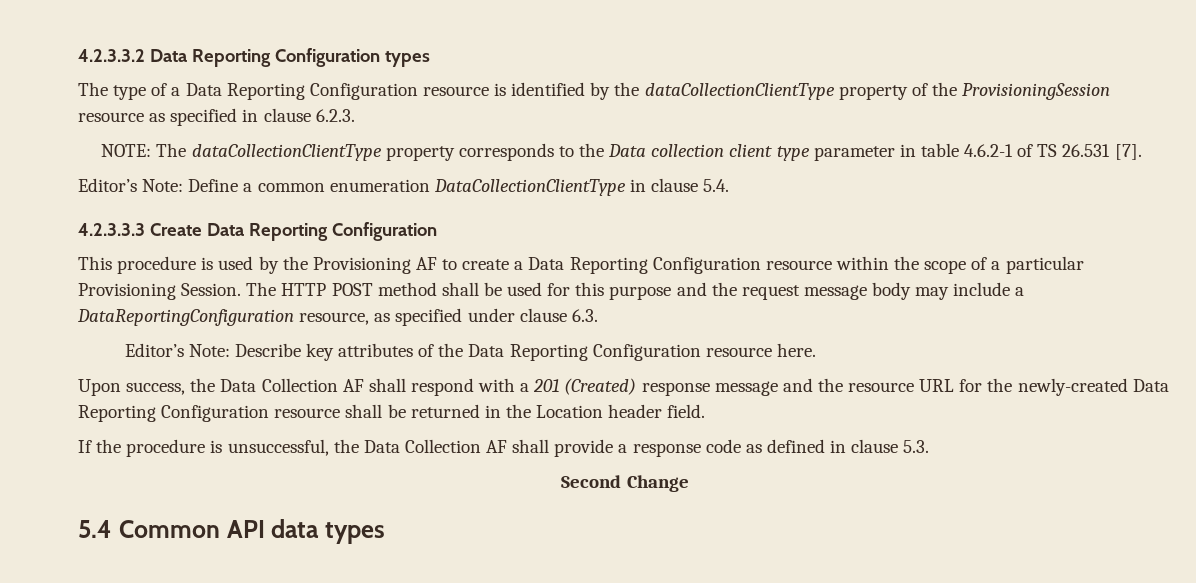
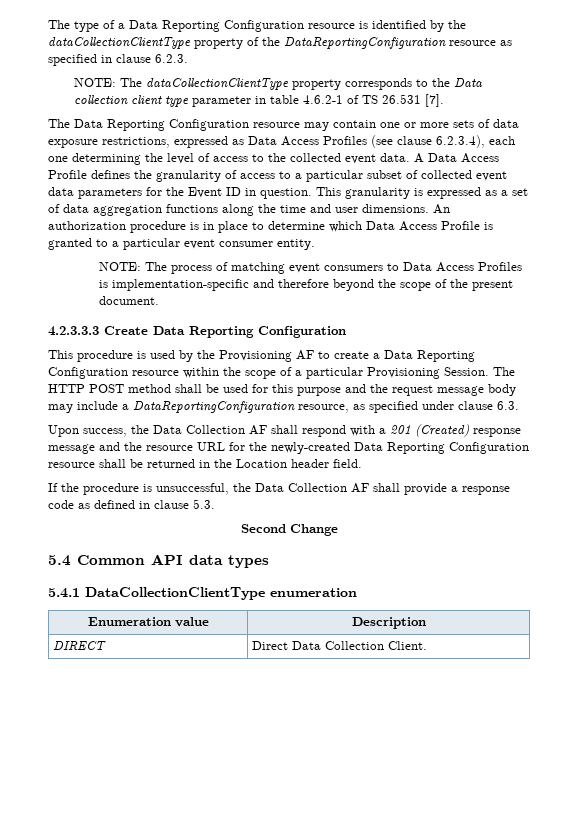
- 4.2.3.3.2 Data Reporting Configuration types
- The type of a Data Reporting Configuration resource is identified by the dataCollectionClientType property of the ProvisioningSession resource as specified in clause 6.2.3.
+ The type of a Data Reporting Configuration resource is identified by the dataCollectionClientType property of the DataReportingConfiguration resource as specified in clause 6.2.3.
- Editor’s Note: Define a common enumeration DataCollectionClientType in clause 5.4.
+ The Data Reporting Configuration resource may contain one or more sets of data exposure restrictions, expressed as Data Access Profiles (see clause 6.2.3.4), each one determining the level of access to the collected event data. A Data Access Profile defines the granularity of access to a particular subset of collected event data parameters for the Event ID in question. This granularity is expressed as a set of data aggregation functions along the time and user dimensions. An authorization procedure is in place to determine which Data Access Profile is granted to a particular event consumer entity.
+ NOTE: The process of matching event consumers to Data Access Profiles is implementation-specific and therefore beyond the scope of the present document.
- Editor’s Note: Describe key attributes of the Data Reporting Configuration resource here.
+ 5.4.1 DataCollectionClientType enumeration
+ Enumeration value | Description
+ DIRECT | Direct Data Collection Client.

